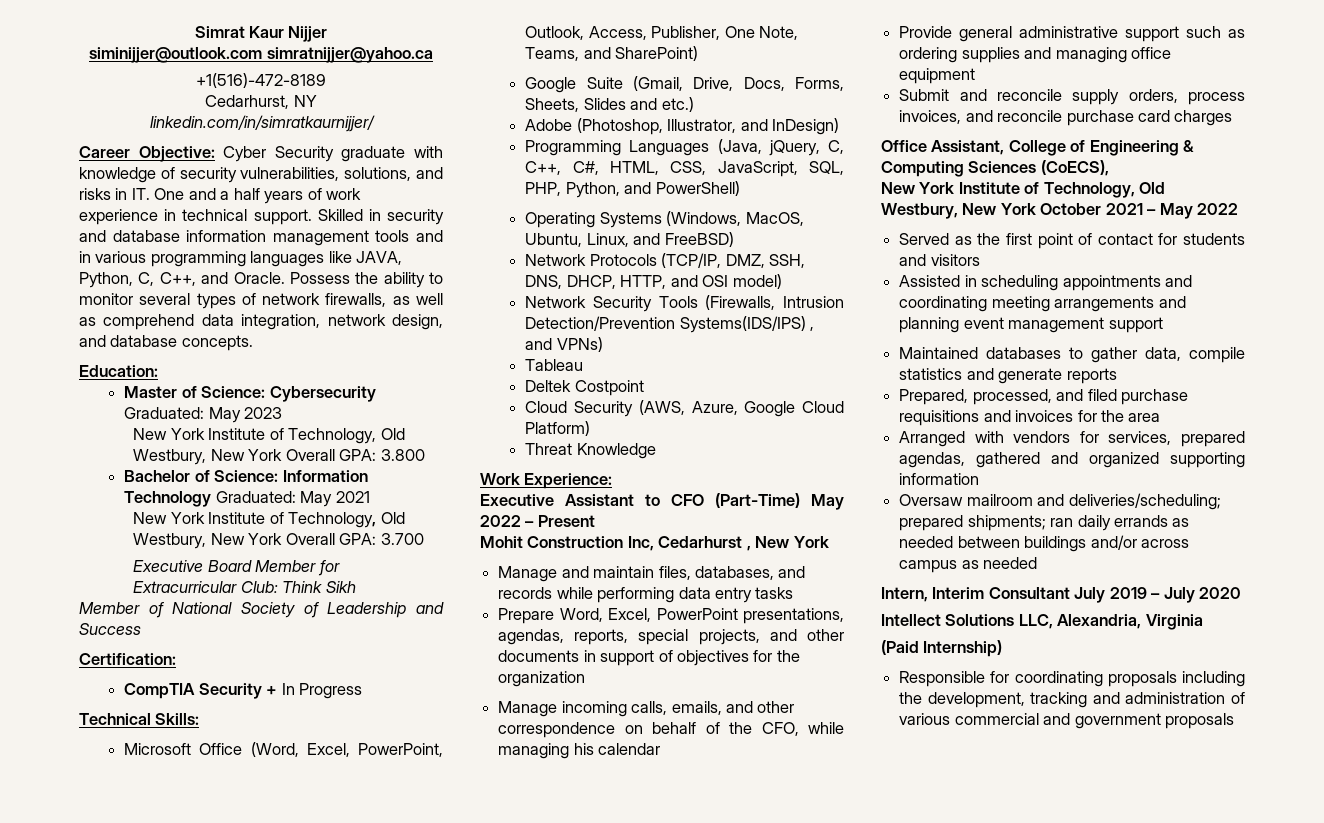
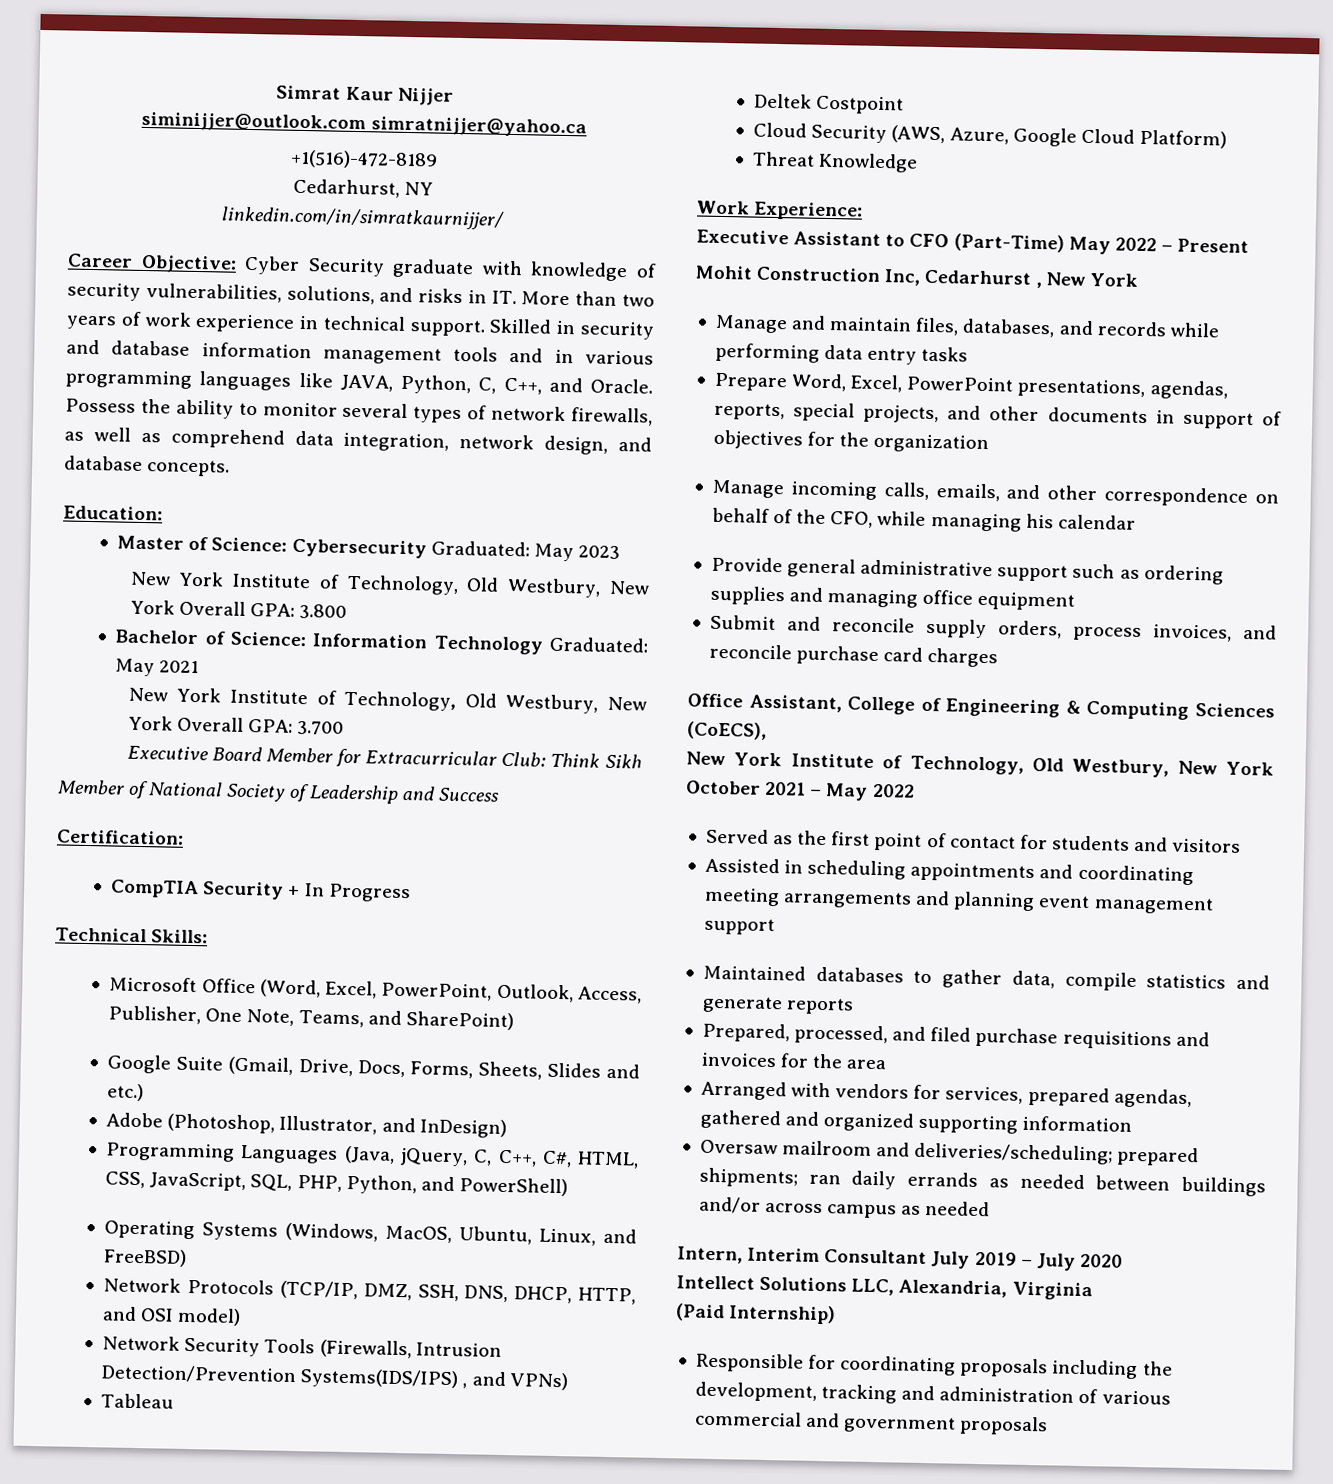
- Career Objective: Cyber Security graduate with knowledge of security vulnerabilities, solutions, and risks in IT. One and a half years of work experience in technical support.
+ Career Objective: Cyber Security graduate with knowledge of security vulnerabilities, solutions, and risks in IT. More than two years of work experience in technical support.

